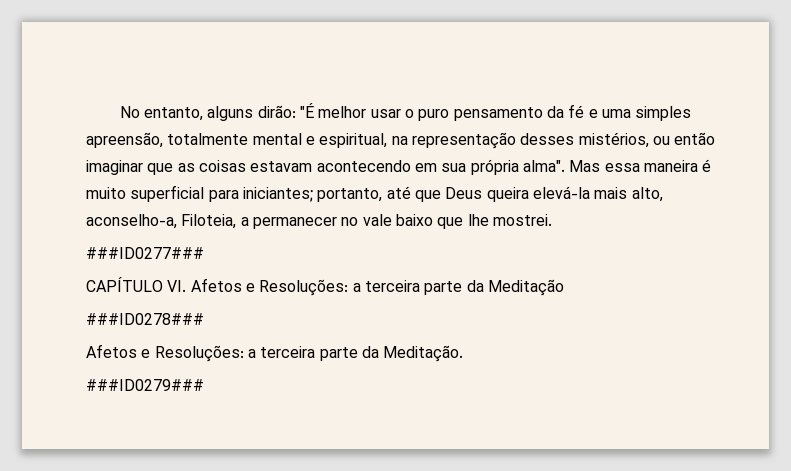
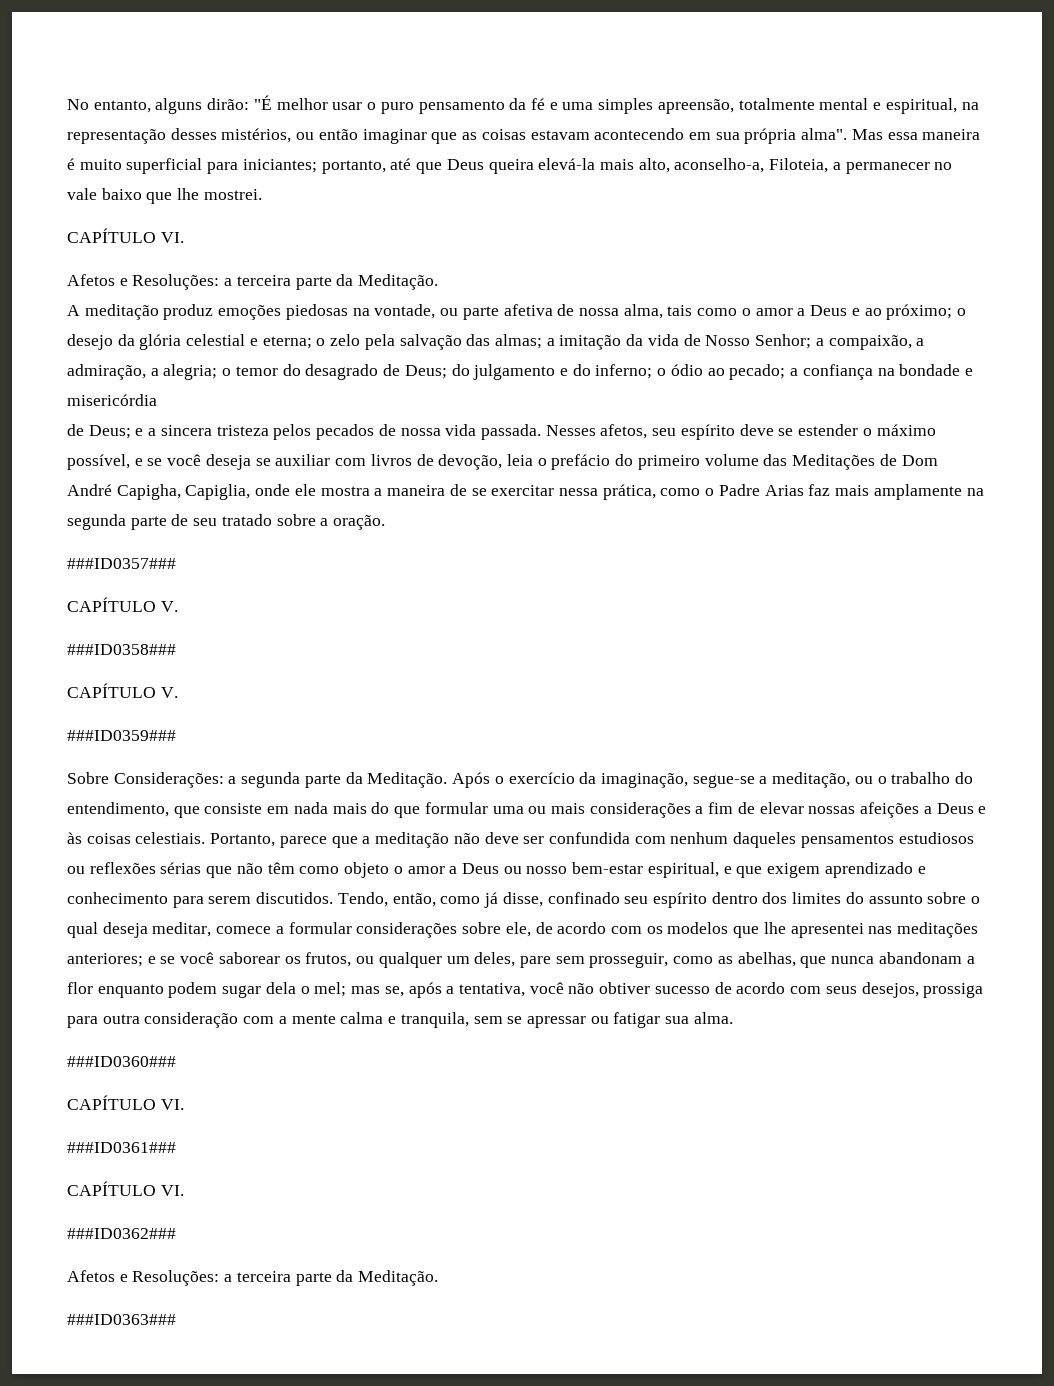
  Mas essa maneira é muito superficial para iniciantes; portanto, até que Deus queira elevá-la mais alto, aconselho-a, Filoteia, a permanecer no vale baixo que lhe mostrei.
- ###ID0277###
- CAPÍTULO VI. Afetos e Resoluções: a terceira parte da Meditação
- ###ID0278###
+ CAPÍTULO VI.
  Afetos e Resoluções: a terceira parte da Meditação.
- ###ID0279###
+ A meditação produz emoções piedosas na vontade, ou parte afetiva de nossa alma, tais como o amor a Deus e ao próximo; o desejo da glória celestial e eterna; o zelo pela salvação das almas; a imitação da vida de Nosso Senhor; a compaixão, a admiração, a alegria; o temor do desagrado de Deus; do julgamento e do inferno; o ódio ao pecado; a confiança na bondade e misericórdia
+ de Deus; e a sincera tristeza pelos pecados de nossa vida passada. Nesses afetos, seu espírito deve se estender o máximo possível, e se você deseja se auxiliar com livros de devoção, leia o prefácio do primeiro volume das Meditações de Dom André Capigha, Capiglia, onde ele mostra a maneira de se exercitar nessa prática, como o Padre Arias faz mais amplamente na segunda parte de seu tratado sobre a oração.
+ ###ID0357###
+ CAPÍTULO V.
+ ###ID0358###
+ CAPÍTULO V.
+ ###ID0359###
+ Sobre Considerações: a segunda parte da Meditação. Após o exercício da imaginação, segue-se a meditação, ou o trabalho do entendimento, que consiste em nada mais do que formular uma ou mais considerações a fim de elevar nossas afeições a Deus e às coisas celestiais. Portanto, parece que a meditação não deve ser confundida com nenhum daqueles pensamentos estudiosos ou reflexões sérias que não têm como objeto o amor a Deus ou nosso bem-estar espiritual, e que exigem aprendizado e conhecimento para serem discutidos. Tendo, então, como já disse, confinado seu espírito dentro dos limites do assunto sobre o qual deseja meditar, comece a formular considerações sobre ele, de acordo com os modelos que lhe apresentei nas meditações anteriores; e se você saborear os frutos, ou qualquer um deles, pare sem prosseguir, como as abelhas, que nunca abandonam a flor enquanto podem sugar dela o mel; mas se, após a tentativa, você não obtiver sucesso de acordo com seus desejos, prossiga para outra consideração com a mente calma e tranquila, sem se apressar ou fatigar sua alma.
+ ###ID0360###
+ CAPÍTULO VI.
+ ###ID0361###
+ CAPÍTULO VI.
+ ###ID0362###
+ Afetos e Resoluções: a terceira parte da Meditação.
+ ###ID0363###

